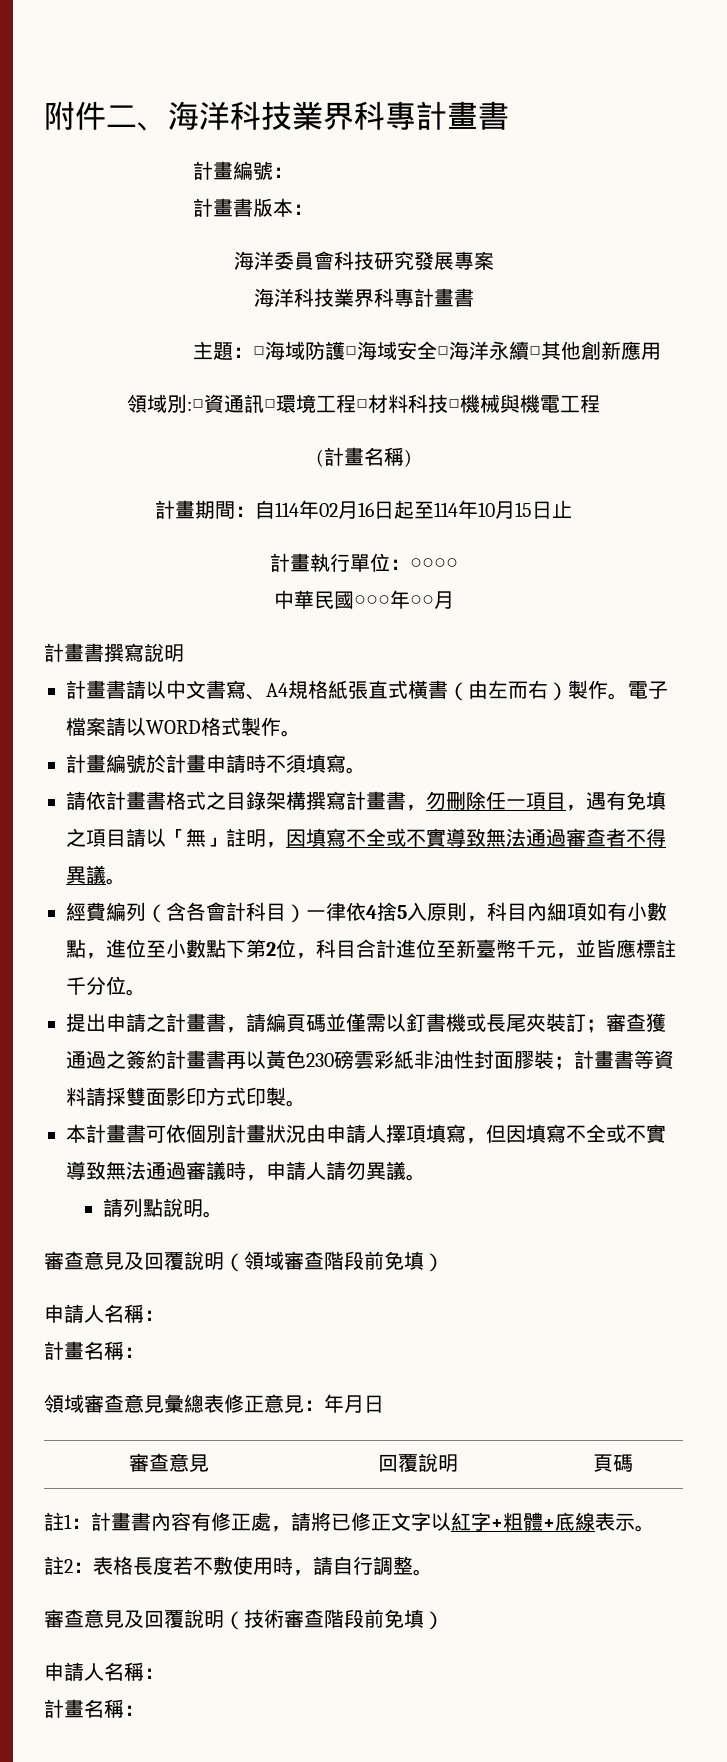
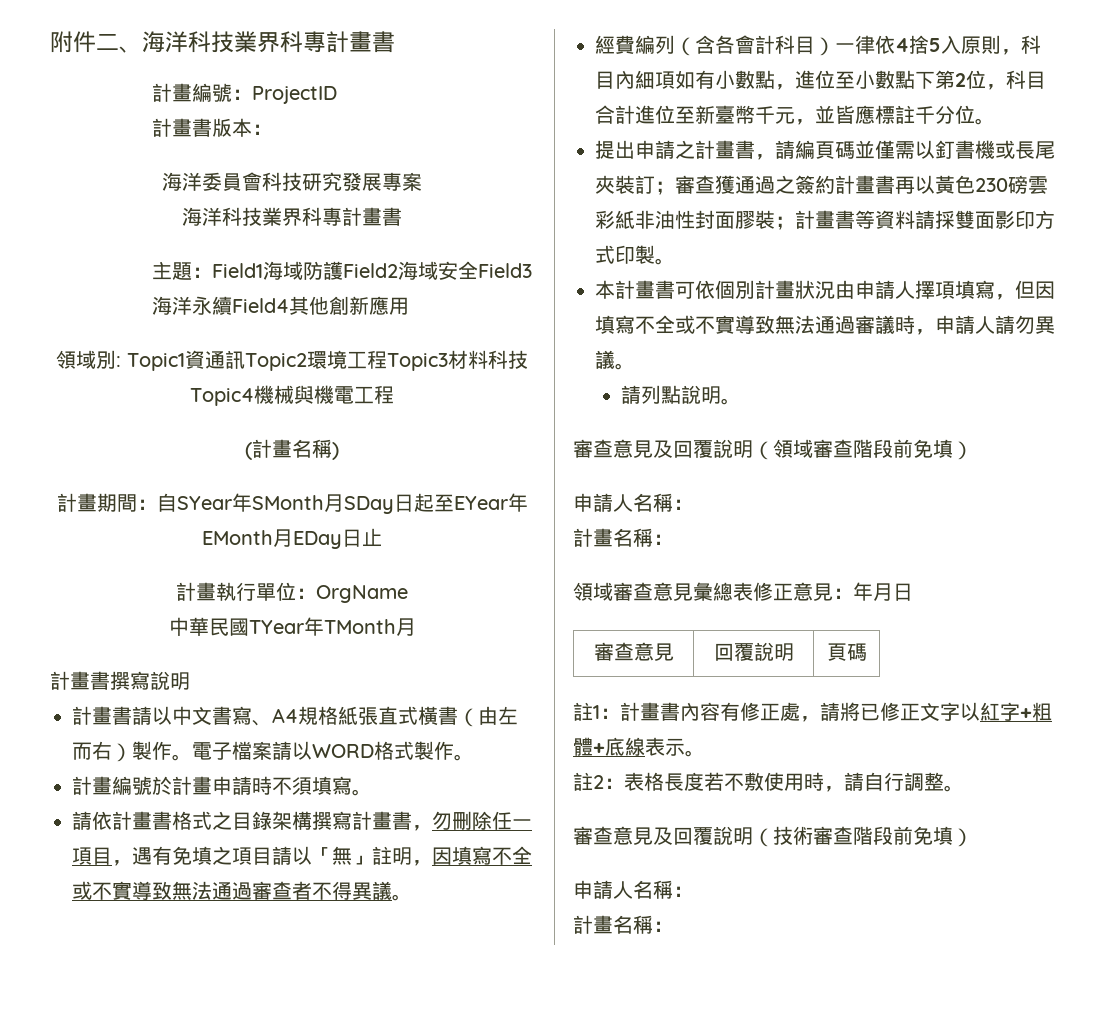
- 計畫編號：
+ 計畫編號：ProjectID
- 主題：□海域防護□海域安全□海洋永續□其他創新應用
+ 主題：Field1海域防護Field2海域安全Field3海洋永續Field4其他創新應用
- 領域別:□資通訊□環境工程□材料科技□機械與機電工程
+ 領域別: Topic1資通訊Topic2環境工程Topic3材料科技Topic4機械與機電工程
- 計畫期間：自114年02月16日起至114年10月15日止
+ 計畫期間：自SYear年SMonth月SDay日起至EYear年EMonth月EDay日止
- 計畫執行單位：○○○○
+ 計畫執行單位：OrgName
- 中華民國○○○年○○月
+ 中華民國TYear年TMonth月

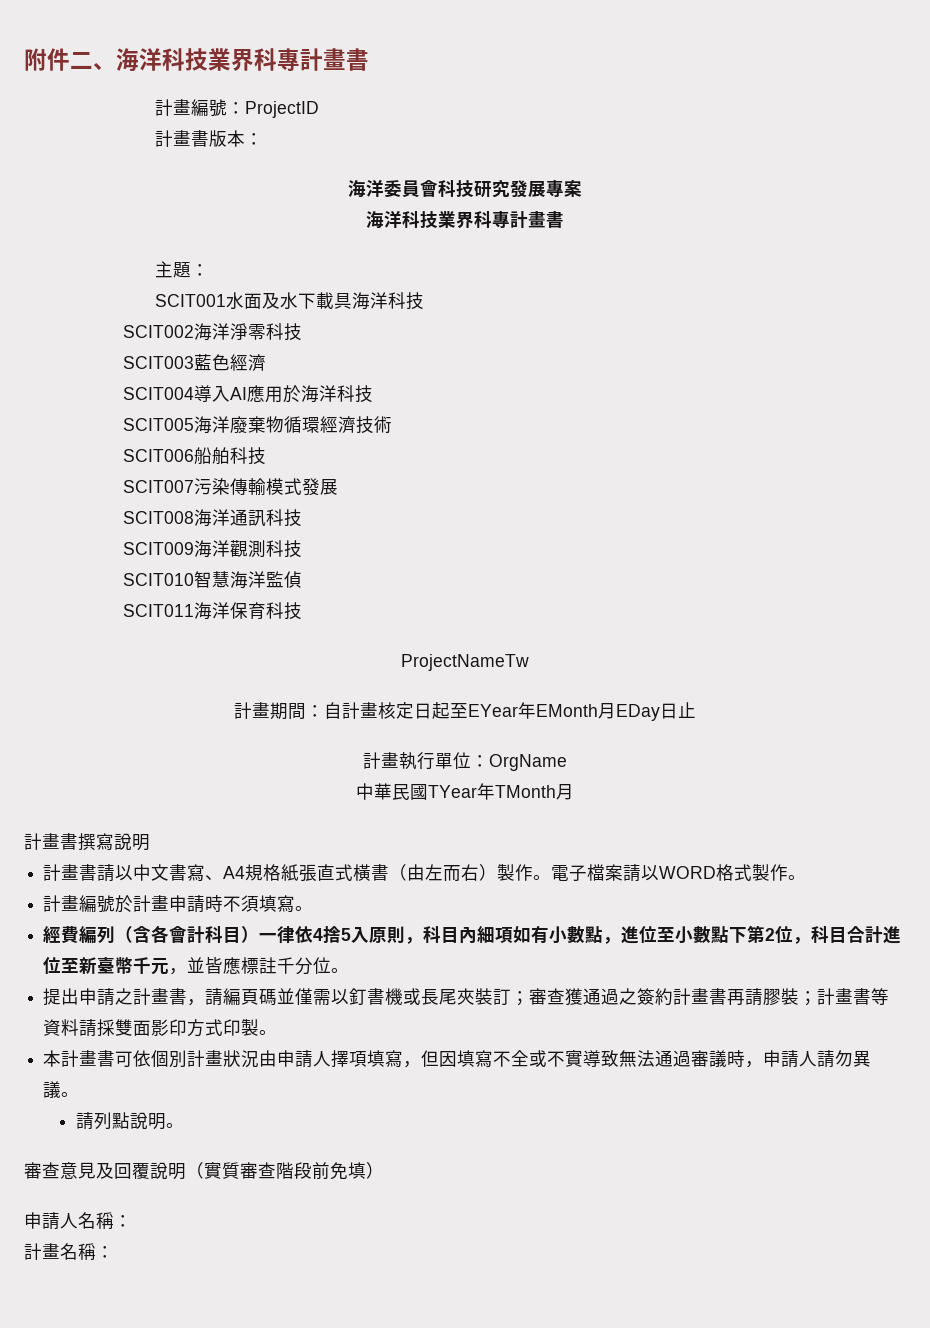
- 主題：Field1海域防護Field2海域安全Field3海洋永續Field4其他創新應用
- 領域別: Topic1資通訊Topic2環境工程Topic3材料科技Topic4機械與機電工程
- (計畫名稱)
+ 主題：
+ SCIT001水面及水下載具海洋科技
+ SCIT002海洋淨零科技
+ SCIT003藍色經濟
+ SCIT004導入AI應用於海洋科技
+ SCIT005海洋廢棄物循環經濟技術
+ SCIT006船舶科技
+ SCIT007污染傳輸模式發展
+ SCIT008海洋通訊科技
+ SCIT009海洋觀測科技
+ SCIT010智慧海洋監偵
+ SCIT011海洋保育科技
+ ProjectNameTw
- 計畫期間：自SYear年SMonth月SDay日起至EYear年EMonth月EDay日止
+ 計畫期間：自計畫核定日起至EYear年EMonth月EDay日止
- 請依計畫書格式之目錄架構撰寫計畫書，勿刪除任一項目，遇有免填之項目請以「無」註明，因填寫不全或不實導致無法通過審查者不得異議。
- 提出申請之計畫書，請編頁碼並僅需以釘書機或長尾夾裝訂；審查獲通過之簽約計畫書再以黃色230磅雲彩紙非油性封面膠裝；計畫書等資料請採雙面影印方式印製。
+ 提出申請之計畫書，請編頁碼並僅需以釘書機或長尾夾裝訂；審查獲通過之簽約計畫書再請膠裝；計畫書等資料請採雙面影印方式印製。
- 審查意見及回覆說明（領域審查階段前免填）
+ 審查意見及回覆說明（實質審查階段前免填）
- 領域審查意見彙總表修正意見：年月日
- 審查意見 | 回覆說明 | 頁碼
- 註1：計畫書內容有修正處，請將已修正文字以紅字+粗體+底線表示。
- 註2：表格長度若不敷使用時，請自行調整。
- 審查意見及回覆說明（技術審查階段前免填）
- 申請人名稱：
- 計畫名稱：

